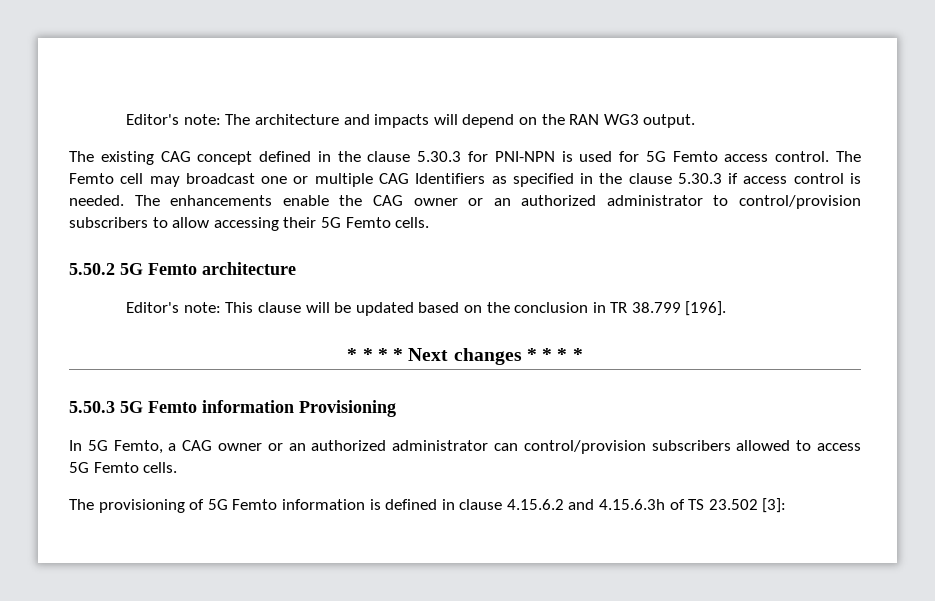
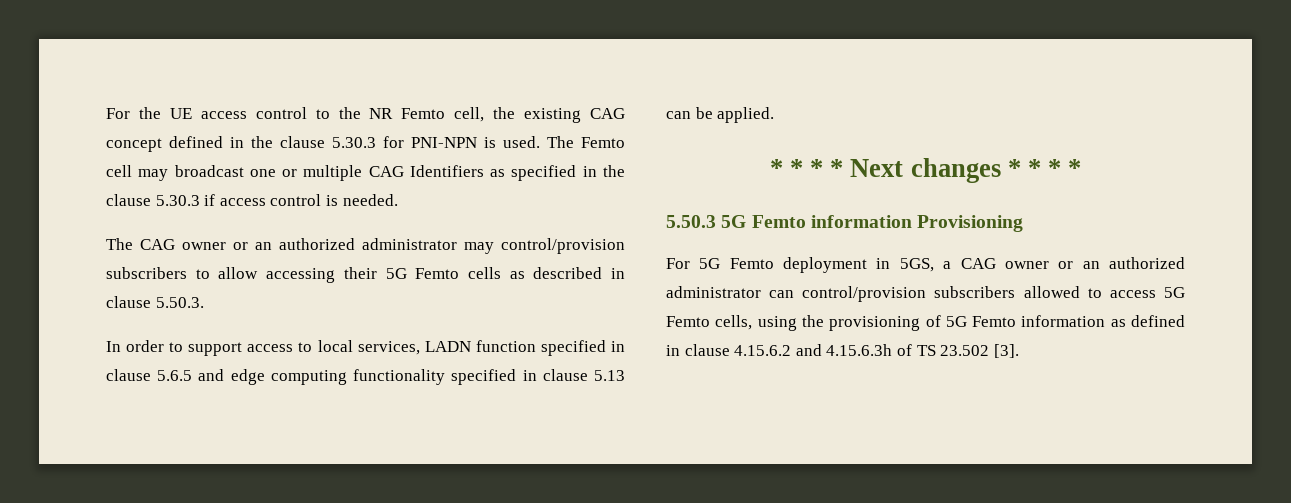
- Editor's note: The architecture and impacts will depend on the RAN WG3 output.
- The existing CAG concept defined in the clause 5.30.3 for PNI-NPN is used for 5G Femto access control.
+ For the UE access control to the NR Femto cell, the existing CAG concept defined in the clause 5.30.3 for PNI-NPN is used.
- The Femto cell may broadcast one or multiple CAG Identifiers as specified in the clause 5.30.3 if access control is needed. The enhancements enable the CAG owner or an authorized administrator to control/provision subscribers to allow accessing their 5G Femto cells.
- 5.50.2 5G Femto architecture
- Editor's note: This clause will be updated based on the conclusion in TR 38.799 [196].
+ The Femto cell may broadcast one or multiple CAG Identifiers as specified in the clause 5.30.3 if access control is needed.
+ The CAG owner or an authorized administrator may control/provision subscribers to allow accessing their 5G Femto cells as described in clause 5.50.3.
+ In order to support access to local services, LADN function specified in clause 5.6.5 and edge computing functionality specified in clause 5.13 can be applied.
- In 5G Femto, a CAG owner or an authorized administrator can control/provision subscribers allowed to access 5G Femto cells.
- The provisioning of 5G Femto information is defined in clause 4.15.6.2 and 4.15.6.3h of TS 23.502 [3]:
+ For 5G Femto deployment in 5GS, a CAG owner or an authorized administrator can control/provision subscribers allowed to access 5G Femto cells, using the provisioning of 5G Femto information as defined in clause 4.15.6.2 and 4.15.6.3h of TS 23.502 [3].

